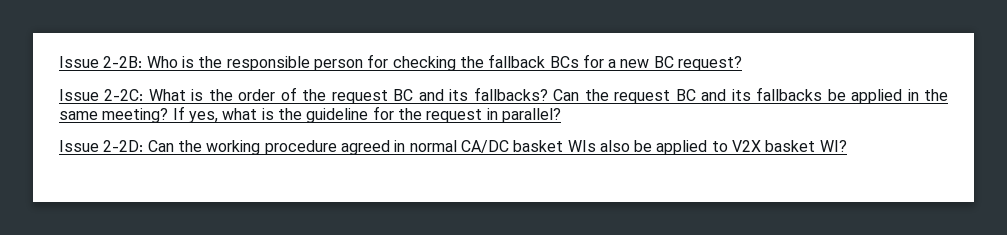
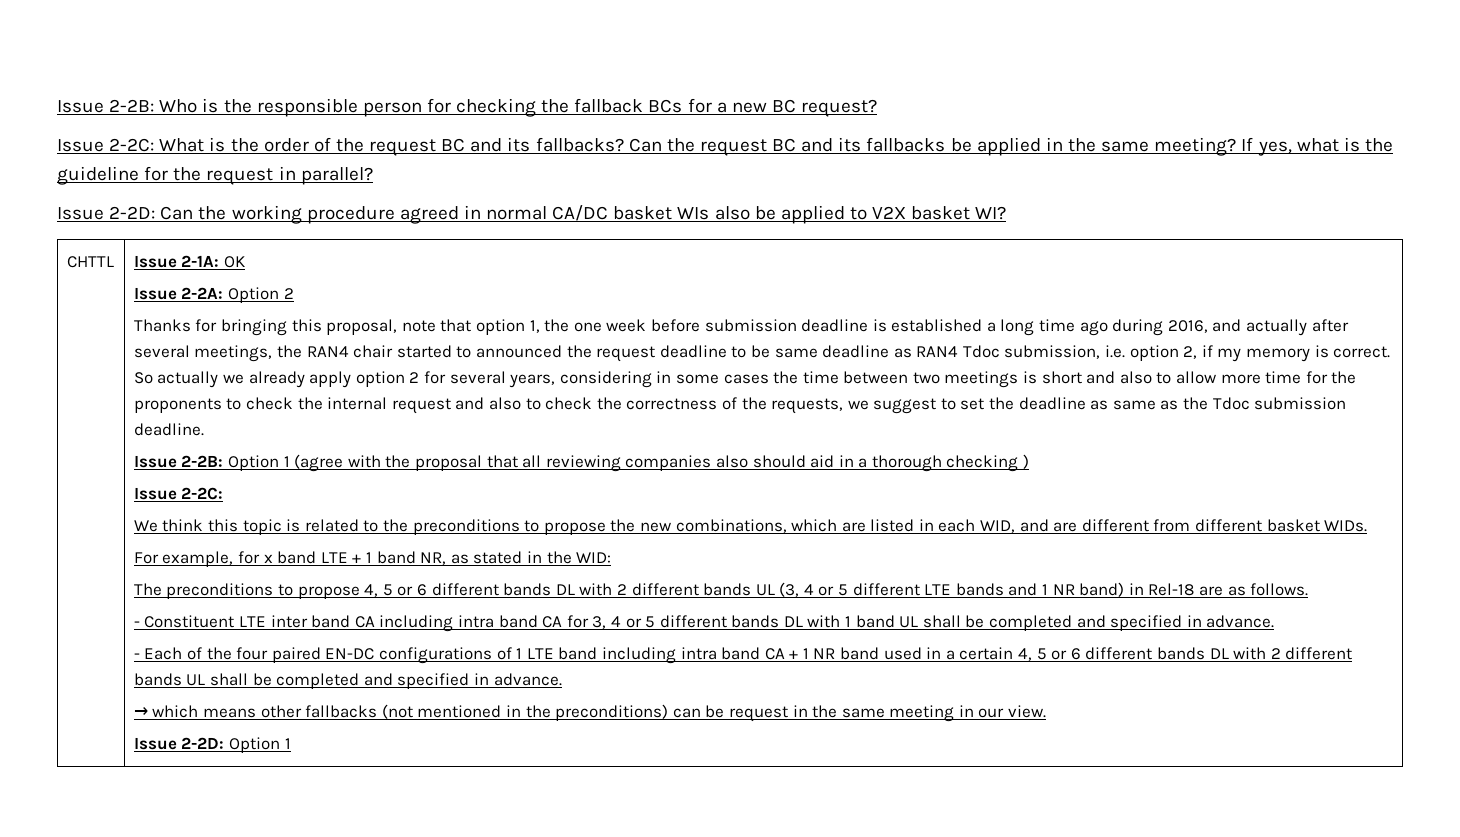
+ CHTTL | Issue 2-1A: OK
+ Issue 2-2A: Option 2
+ Thanks for bringing this proposal, note that option 1, the one week before submission deadline is established a long time ago during 2016, and actually after several meetings, the RAN4 chair started to announced the request deadline to be same deadline as RAN4 Tdoc submission, i.e. option 2, if my memory is correct. So actually we already apply option 2 for several years, considering in some cases the time between two meetings is short and also to allow more time for the proponents to check the internal request and also to check the correctness of the requests, we suggest to set the deadline as same as the Tdoc submission deadline.
+ Issue 2-2B: Option 1 (agree with the proposal that all reviewing companies also should aid in a thorough checking )
+ Issue 2-2C:
+ We think this topic is related to the preconditions to propose the new combinations, which are listed in each WID, and are different from different basket WIDs.
+ For example, for x band LTE + 1 band NR, as stated in the WID:
+ The preconditions to propose 4, 5 or 6 different bands DL with 2 different bands UL (3, 4 or 5 different LTE bands and 1 NR band) in Rel-18 are as follows.
+ - Constituent LTE inter band CA including intra band CA for 3, 4 or 5 different bands DL with 1 band UL shall be completed and specified in advance.
+ - Each of the four paired EN-DC configurations of 1 LTE band including intra band CA + 1 NR band used in a certain 4, 5 or 6 different bands DL with 2 different bands UL shall be completed and specified in advance.
+ → which means other fallbacks (not mentioned in the preconditions) can be request in the same meeting in our view.
+ Issue 2-2D: Option 1

